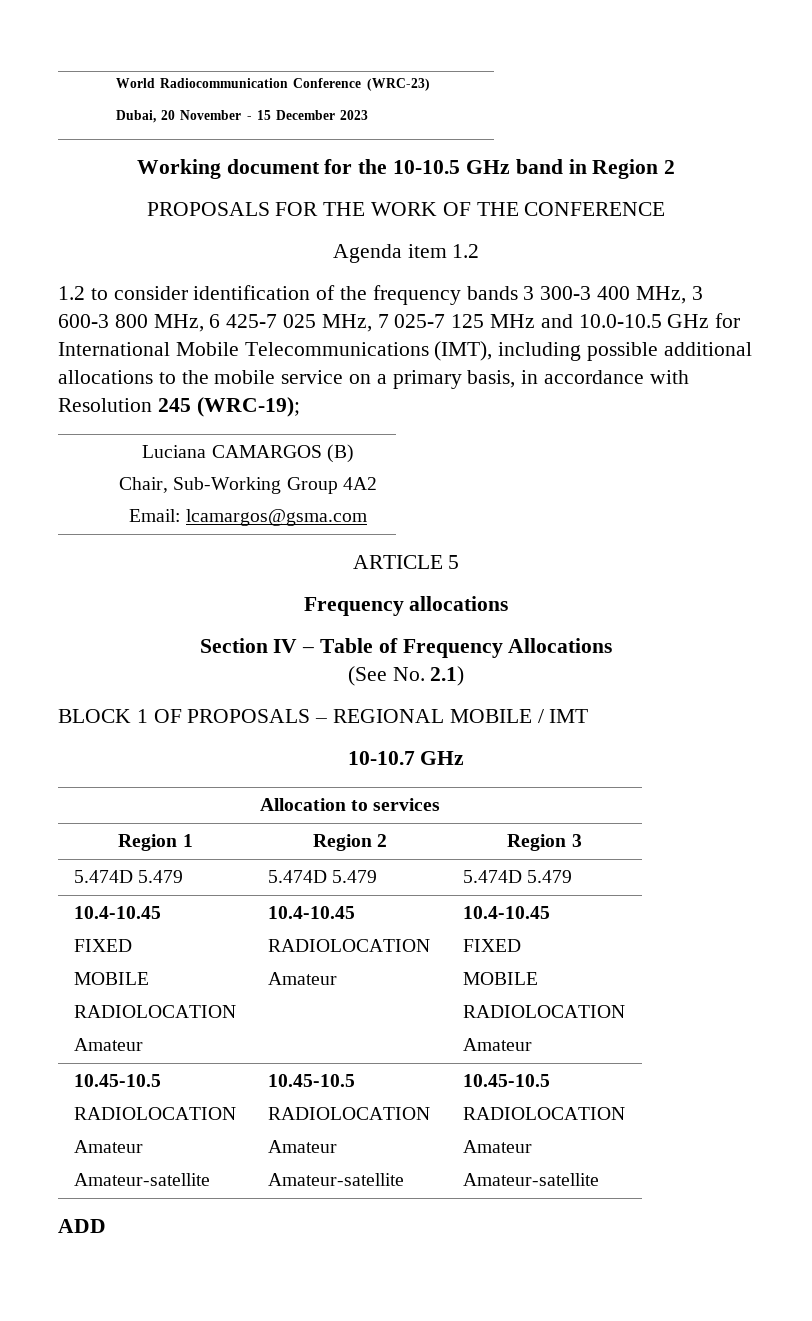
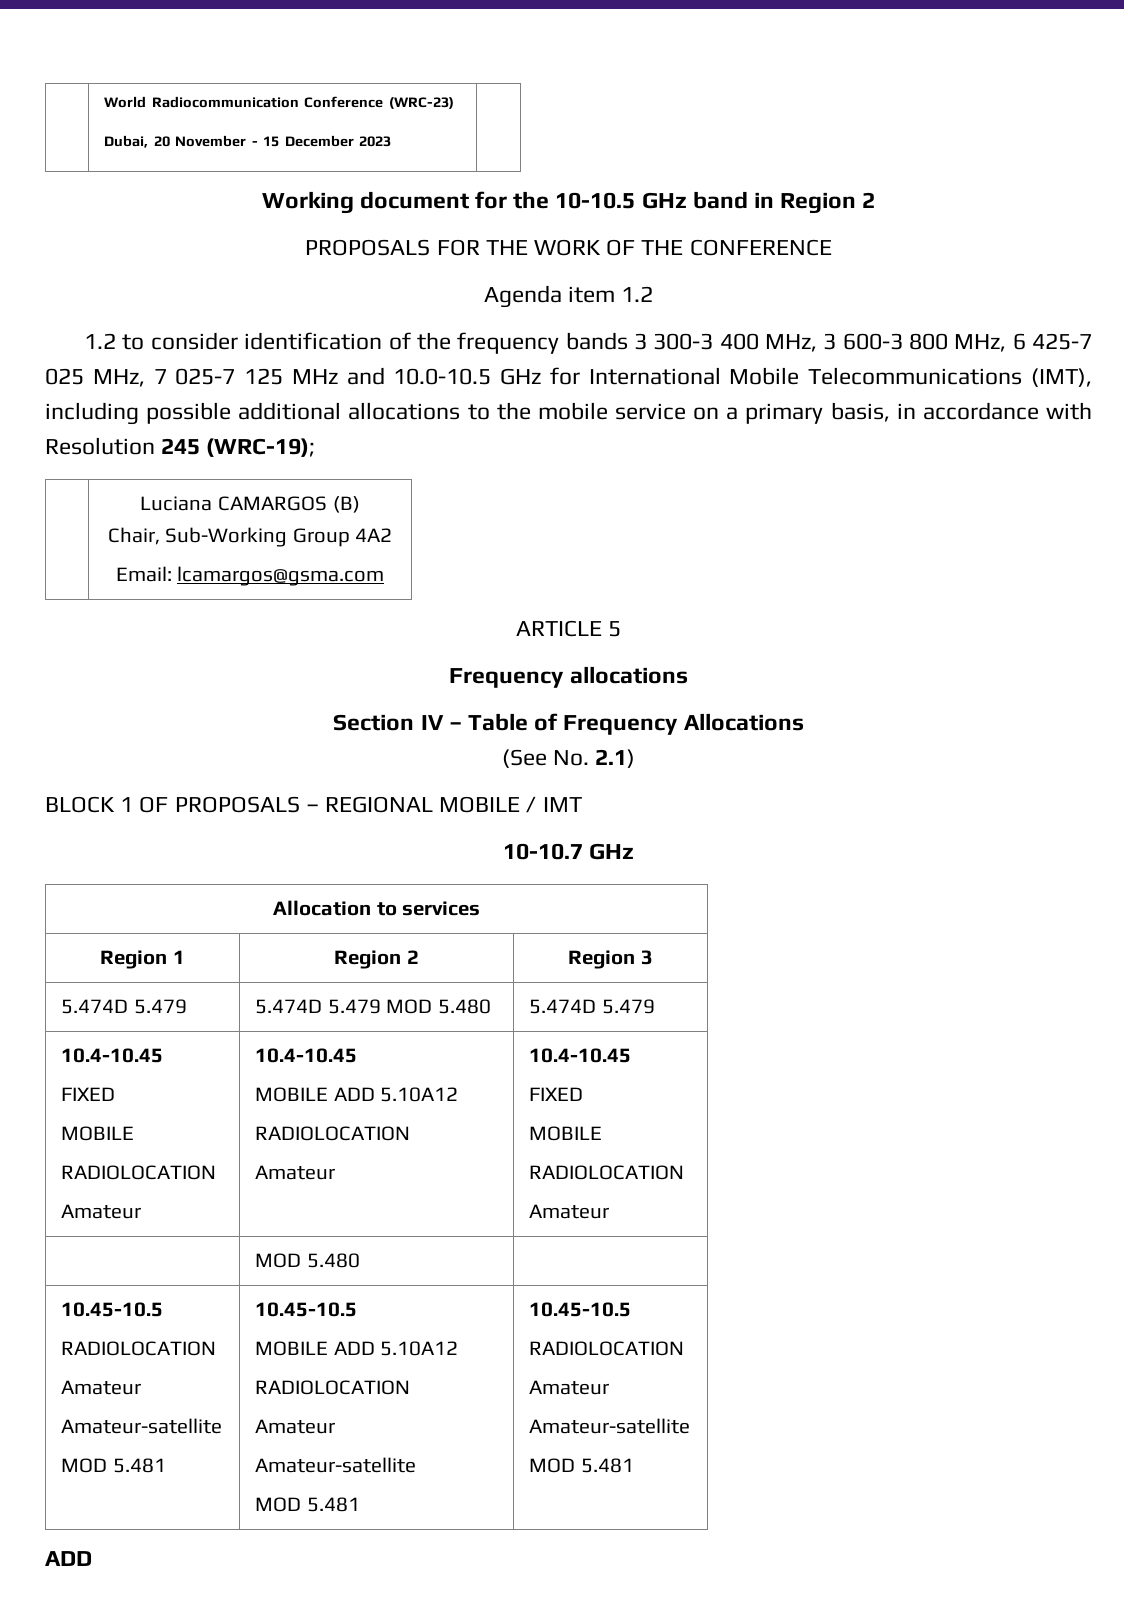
- 5.474D 5.479 | 5.474D 5.479 | 5.474D 5.479
+ 5.474D 5.479 | 5.474D 5.479 MOD 5.480 | 5.474D 5.479
  10.4-10.45
  FIXED
  MOBILE
  RADIOLOCATION
  Amateur | 10.4-10.45
+ MOBILE ADD 5.10A12
  RADIOLOCATION
  Amateur | 10.4-10.45
  FIXED
  MOBILE
  RADIOLOCATION
  Amateur
+ | MOD 5.480 |
  10.45-10.5
  RADIOLOCATION
  Amateur
- Amateur-satellite | 10.45-10.5
- RADIOLOCATION
- Amateur
- Amateur-satellite | 10.45-10.5
+ Amateur-satellite
+ MOD 5.481 | 10.45-10.5
+ MOBILE ADD 5.10A12
  RADIOLOCATION
  Amateur
  Amateur-satellite
+ MOD 5.481 | 10.45-10.5
+ RADIOLOCATION
+ Amateur
+ Amateur-satellite
+ MOD 5.481

